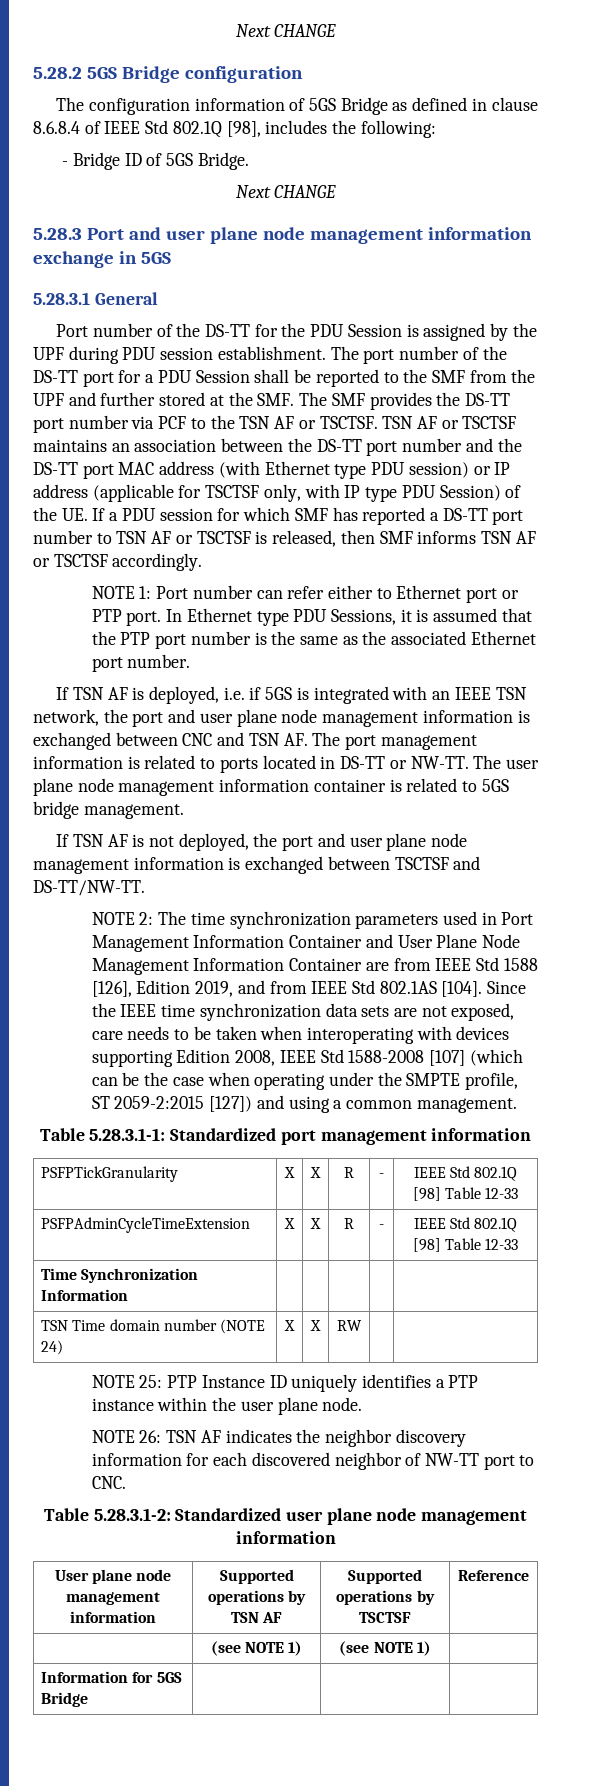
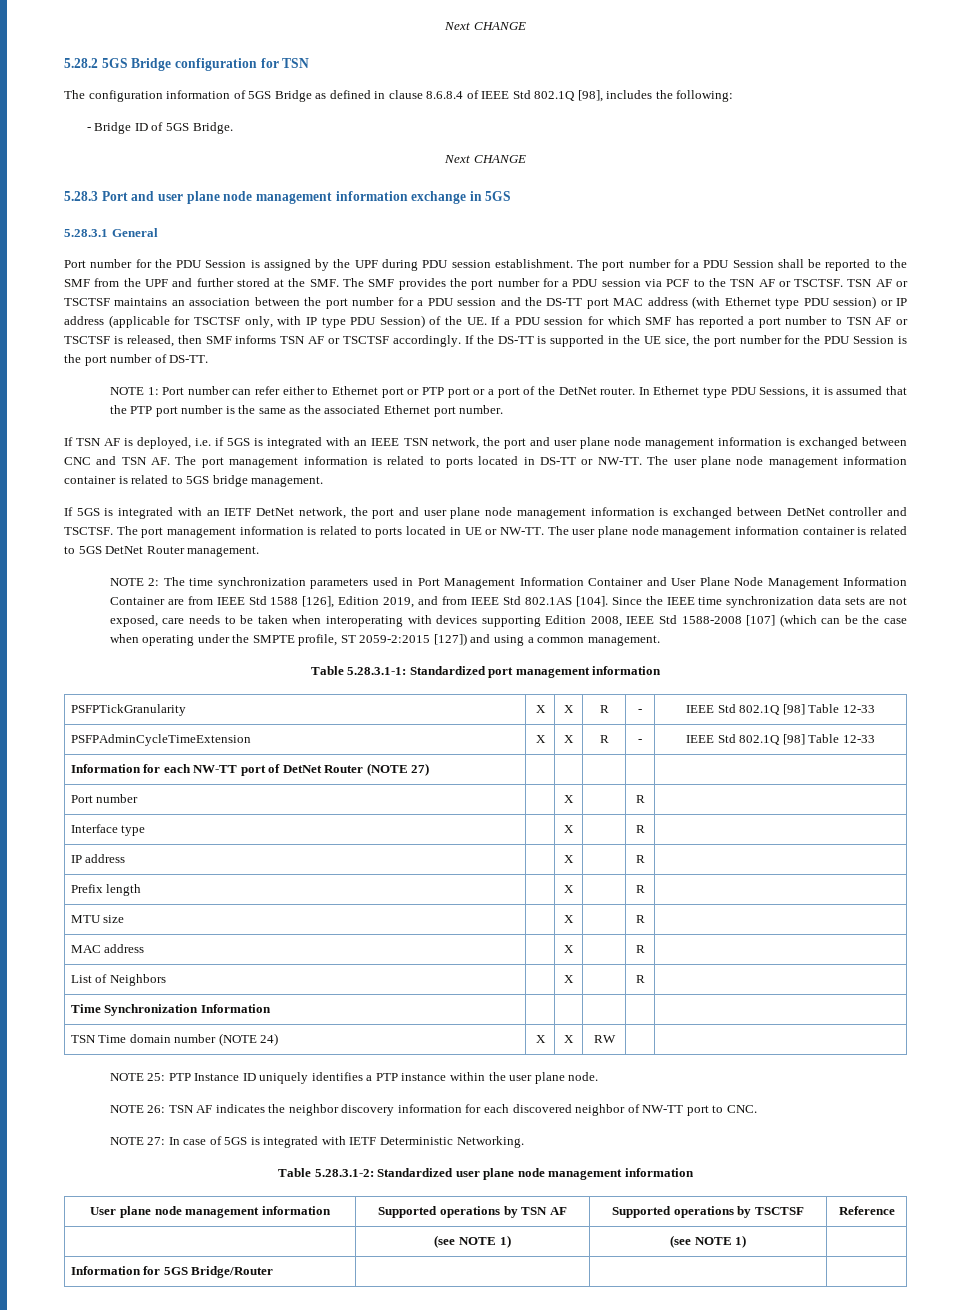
- 5.28.2 5GS Bridge configuration
+ 5.28.2 5GS Bridge configuration for TSN
- Port number of the DS-TT for the PDU Session is assigned by the UPF during PDU session establishment.
+ Port number for the PDU Session is assigned by the UPF during PDU session establishment.
- The port number of the DS-TT port for a PDU Session shall be reported to the SMF from the UPF and further stored at the SMF. The SMF provides the DS-TT port number via PCF to the TSN AF or TSCTSF.
+ The port number for a PDU Session shall be reported to the SMF from the UPF and further stored at the SMF. The SMF provides the port number for a PDU session via PCF to the TSN AF or TSCTSF.
- TSN AF or TSCTSF maintains an association between the DS-TT port number and the DS-TT port MAC address (with Ethernet type PDU session) or IP address (applicable for TSCTSF only, with IP type PDU Session) of the UE. If a PDU session for which SMF has reported a DS-TT port number to TSN AF or TSCTSF is released, then SMF informs TSN AF or TSCTSF accordingly.
+ TSN AF or TSCTSF maintains an association between the port number for a PDU session and the DS-TT port MAC address (with Ethernet type PDU session) or IP address (applicable for TSCTSF only, with IP type PDU Session) of the UE. If a PDU session for which SMF has reported a port number to TSN AF or TSCTSF is released, then SMF informs TSN AF or TSCTSF accordingly. If the DS-TT is supported in the UE sice, the port number for the PDU Session is the port number of DS-TT.
- NOTE 1: Port number can refer either to Ethernet port or PTP port.
+ NOTE 1: Port number can refer either to Ethernet port or PTP port or a port of the DetNet router.
- If TSN AF is not deployed, the port and user plane node management information is exchanged between TSCTSF and DS-TT/NW-TT.
+ If 5GS is integrated with an IETF DetNet network, the port and user plane node management information is exchanged between DetNet controller and TSCTSF. The port management information is related to ports located in UE or NW-TT. The user plane node management information container is related to 5GS DetNet Router management.
+ Information for each NW-TT port of DetNet Router (NOTE 27) | | | | |
+ Port number | | X | | R |
+ Interface type | | X | | R |
+ IP address | | X | | R |
+ Prefix length | | X | | R |
+ MTU size | | X | | R |
+ MAC address | | X | | R |
+ List of Neighbors | | X | | R |
+ NOTE 27: In case of 5GS is integrated with IETF Deterministic Networking.
- Information for 5GS Bridge | | |
+ Information for 5GS Bridge/Router | | |

